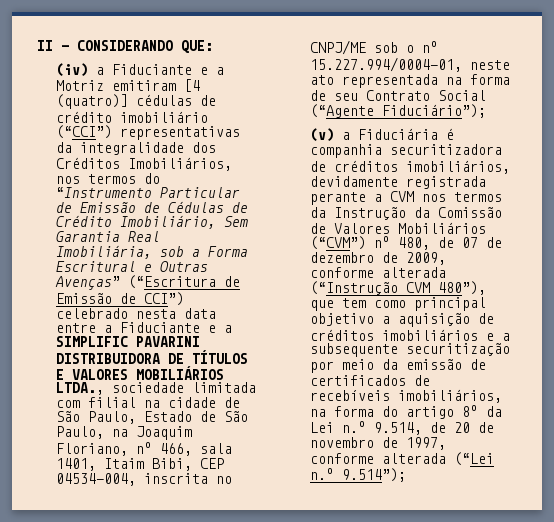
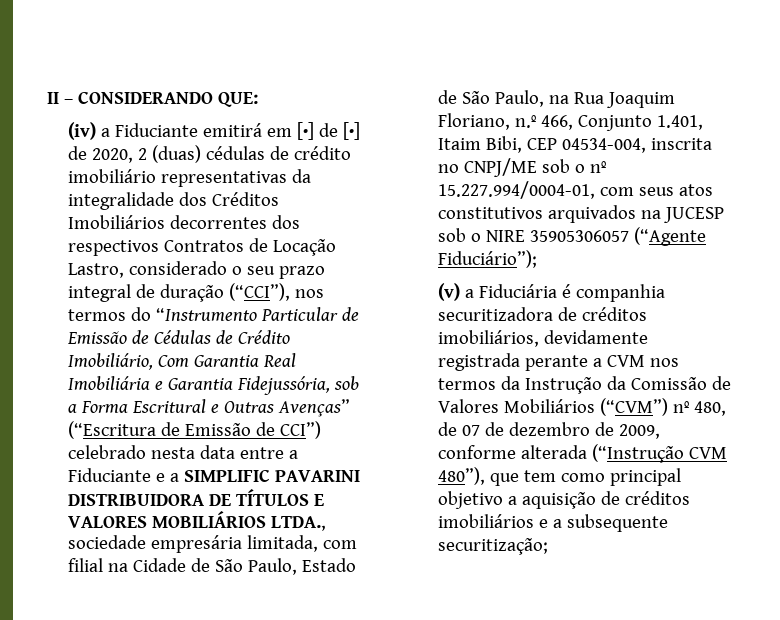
- (iv) a Fiduciante e a Motriz emitiram [4 (quatro)] cédulas de crédito imobiliário (“CCI”) representativas da integralidade dos Créditos Imobiliários, nos termos do “Instrumento Particular de Emissão de Cédulas de Crédito Imobiliário, Sem Garantia Real Imobiliária, sob a Forma Escritural e Outras Avenças” (“Escritura de Emissão de CCI”) celebrado nesta data entre a Fiduciante e a SIMPLIFIC PAVARINI DISTRIBUIDORA DE TÍTULOS E VALORES MOBILIÁRIOS LTDA., sociedade limitada com filial na cidade de São Paulo, Estado de São Paulo, na Joaquim Floriano, nº 466, sala 1401, Itaim Bibi, CEP 04534-004, inscrita no CNPJ/ME sob o nº 15.227.994/0004-01, neste ato representada na forma de seu Contrato Social (“Agente Fiduciário”);
+ (iv) a Fiduciante emitirá em [•] de [•] de 2020, 2 (duas) cédulas de crédito imobiliário representativas da integralidade dos Créditos Imobiliários decorrentes dos respectivos Contratos de Locação Lastro, considerado o seu prazo integral de duração (“CCI”), nos termos do “Instrumento Particular de Emissão de Cédulas de Crédito Imobiliário, Com Garantia Real Imobiliária e Garantia Fidejussória, sob a Forma Escritural e Outras Avenças” (“Escritura de Emissão de CCI”) celebrado nesta data entre a Fiduciante e a SIMPLIFIC PAVARINI DISTRIBUIDORA DE TÍTULOS E VALORES MOBILIÁRIOS LTDA., sociedade empresária limitada, com filial na Cidade de São Paulo, Estado de São Paulo, na Rua Joaquim Floriano, n.º 466, Conjunto 1.401, Itaim Bibi, CEP 04534-004, inscrita no CNPJ/ME sob o nº 15.227.994/0004-01, com seus atos constitutivos arquivados na JUCESP sob o NIRE 35905306057 (“Agente Fiduciário”);
- (v) a Fiduciária é companhia securitizadora de créditos imobiliários, devidamente registrada perante a CVM nos termos da Instrução da Comissão de Valores Mobiliários (“CVM”) nº 480, de 07 de dezembro de 2009, conforme alterada (“Instrução CVM 480”), que tem como principal objetivo a aquisição de créditos imobiliários e a subsequente securitização por meio da emissão de certificados de recebíveis imobiliários, na forma do artigo 8º da Lei n.º 9.514, de 20 de novembro de 1997, conforme alterada (“Lei n.º 9.514”);
+ (v) a Fiduciária é companhia securitizadora de créditos imobiliários, devidamente registrada perante a CVM nos termos da Instrução da Comissão de Valores Mobiliários (“CVM”) nº 480, de 07 de dezembro de 2009, conforme alterada (“Instrução CVM 480”), que tem como principal objetivo a aquisição de créditos imobiliários e a subsequente securitização;

